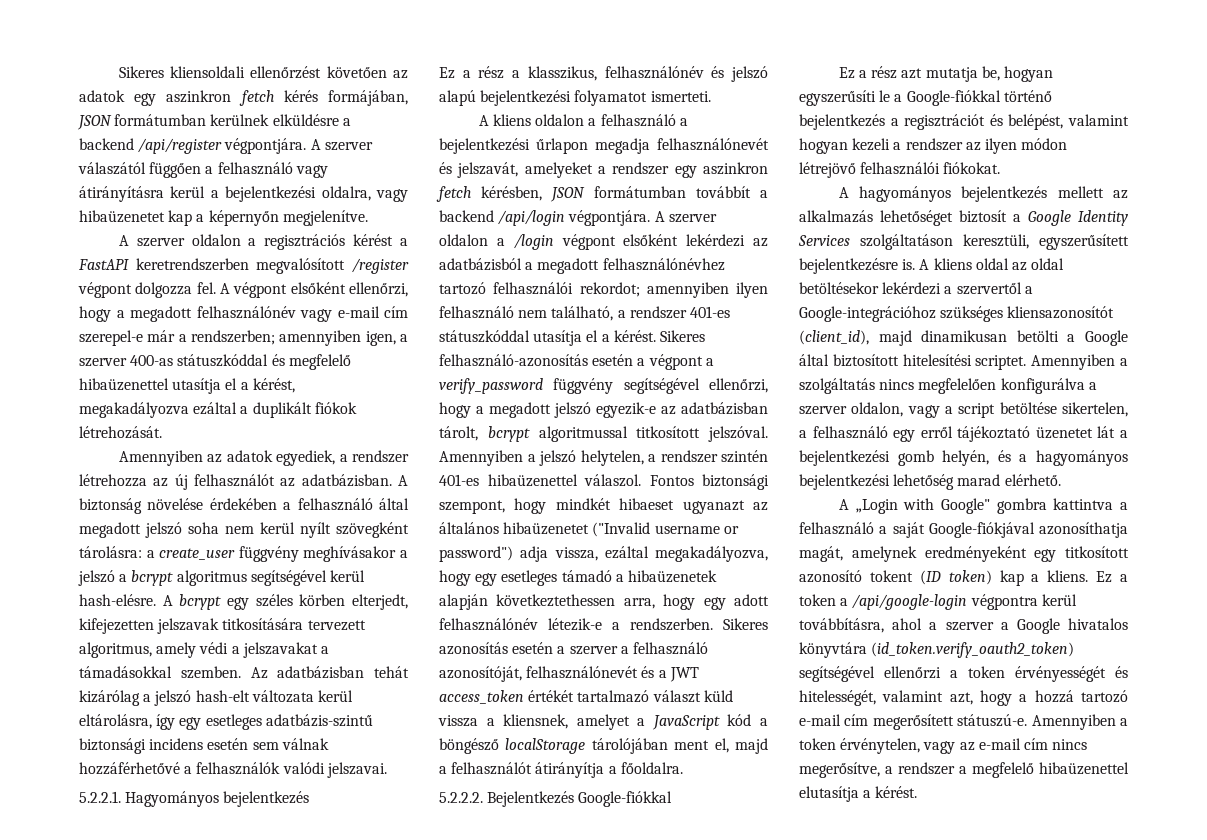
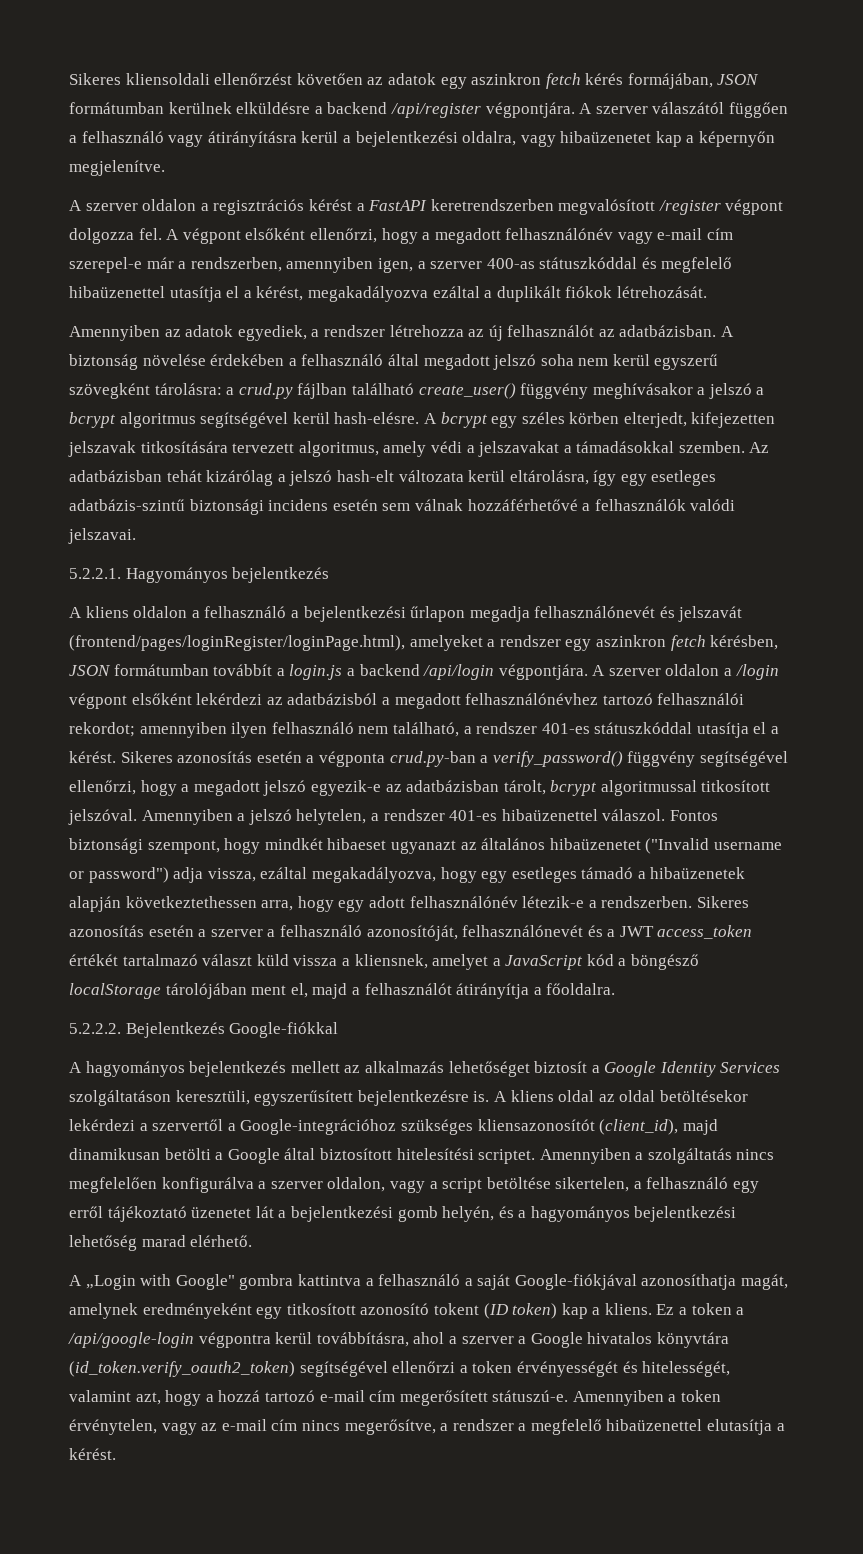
- A végpont elsőként ellenőrzi, hogy a megadott felhasználónév vagy e-mail cím szerepel-e már a rendszerben; amennyiben igen, a szerver 400-as státuszkóddal és megfelelő hibaüzenettel utasítja el a kérést, megakadályozva ezáltal a duplikált fiókok létrehozását.
+ A végpont elsőként ellenőrzi, hogy a megadott felhasználónév vagy e-mail cím szerepel-e már a rendszerben, amennyiben igen, a szerver 400-as státuszkóddal és megfelelő hibaüzenettel utasítja el a kérést, megakadályozva ezáltal a duplikált fiókok létrehozását.
- A biztonság növelése érdekében a felhasználó által megadott jelszó soha nem kerül nyílt szövegként tárolásra: a create_user függvény meghívásakor a jelszó a bcrypt algoritmus segítségével kerül hash-elésre.
+ A biztonság növelése érdekében a felhasználó által megadott jelszó soha nem kerül egyszerű szövegként tárolásra: a crud.py fájlban található create_user() függvény meghívásakor a jelszó a bcrypt algoritmus segítségével kerül hash-elésre.
- Ez a rész a klasszikus, felhasználónév és jelszó alapú bejelentkezési folyamatot ismerteti.
- A kliens oldalon a felhasználó a bejelentkezési űrlapon megadja felhasználónevét és jelszavát, amelyeket a rendszer egy aszinkron fetch kérésben, JSON formátumban továbbít a backend /api/login végpontjára.
+ A kliens oldalon a felhasználó a bejelentkezési űrlapon megadja felhasználónevét és jelszavát (frontend/pages/loginRegister/loginPage.html), amelyeket a rendszer egy aszinkron fetch kérésben, JSON formátumban továbbít a login.js a backend /api/login végpontjára.
- Sikeres felhasználó-azonosítás esetén a végpont a verify_password függvény segítségével ellenőrzi, hogy a megadott jelszó egyezik-e az adatbázisban tárolt, bcrypt algoritmussal titkosított jelszóval.
+ Sikeres azonosítás esetén a végponta crud.py-ban a verify_password() függvény segítségével ellenőrzi, hogy a megadott jelszó egyezik-e az adatbázisban tárolt, bcrypt algoritmussal titkosított jelszóval.
- Amennyiben a jelszó helytelen, a rendszer szintén 401-es hibaüzenettel válaszol.
+ Amennyiben a jelszó helytelen, a rendszer 401-es hibaüzenettel válaszol.
- Ez a rész azt mutatja be, hogyan egyszerűsíti le a Google-fiókkal történő bejelentkezés a regisztrációt és belépést, valamint hogyan kezeli a rendszer az ilyen módon létrejövő felhasználói fiókokat.

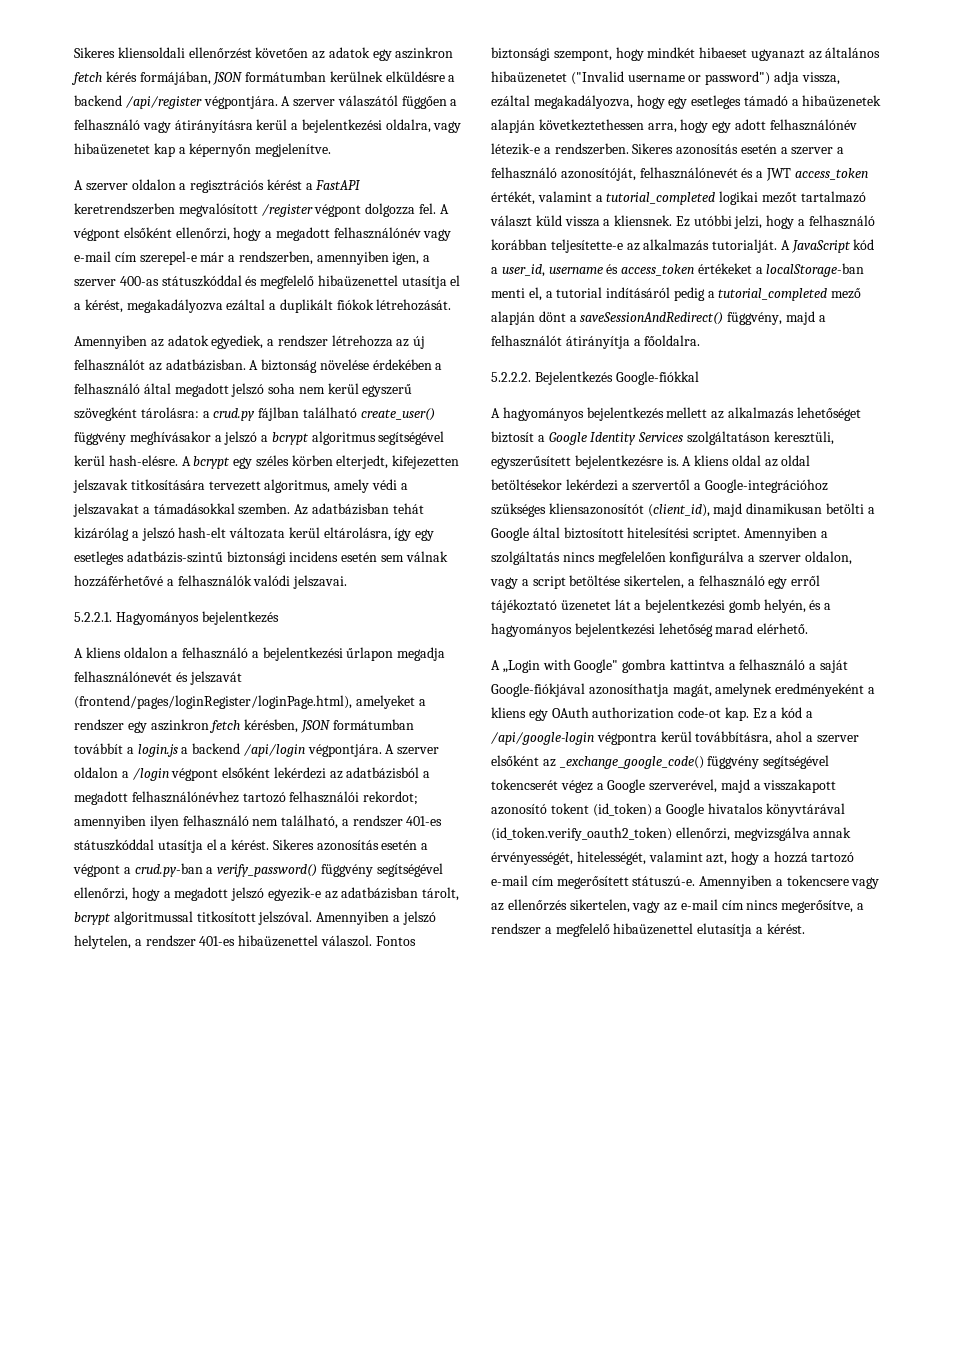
- Sikeres azonosítás esetén a végponta crud.py-ban a verify_password() függvény segítségével ellenőrzi, hogy a megadott jelszó egyezik-e az adatbázisban tárolt, bcrypt algoritmussal titkosított jelszóval.
+ Sikeres azonosítás esetén a végpont a crud.py-ban a verify_password() függvény segítségével ellenőrzi, hogy a megadott jelszó egyezik-e az adatbázisban tárolt, bcrypt algoritmussal titkosított jelszóval.
- Sikeres azonosítás esetén a szerver a felhasználó azonosítóját, felhasználónevét és a JWT access_token értékét tartalmazó választ küld vissza a kliensnek, amelyet a JavaScript kód a böngésző localStorage tárolójában ment el, majd a felhasználót átirányítja a főoldalra.
+ Sikeres azonosítás esetén a szerver a felhasználó azonosítóját, felhasználónevét és a JWT access_token értékét, valamint a tutorial_completed logikai mezőt tartalmazó választ küld vissza a kliensnek. Ez utóbbi jelzi, hogy a felhasználó korábban teljesítette-e az alkalmazás tutorialját. A JavaScript kód a user_id, username és access_token értékeket a localStorage-ban menti el, a tutorial indításáról pedig a tutorial_completed mező alapján dönt a saveSessionAndRedirect() függvény, majd a felhasználót átirányítja a főoldalra.
- A „Login with Google" gombra kattintva a felhasználó a saját Google-fiókjával azonosíthatja magát, amelynek eredményeként egy titkosított azonosító tokent (ID token) kap a kliens. Ez a token a /api/google-login végpontra kerül továbbításra, ahol a szerver a Google hivatalos könyvtára (id_token.verify_oauth2_token) segítségével ellenőrzi a token érvényességét és hitelességét, valamint azt, hogy a hozzá tartozó e-mail cím megerősített státuszú-e.
+ A „Login with Google" gombra kattintva a felhasználó a saját Google-fiókjával azonosíthatja magát, amelynek eredményeként a kliens egy OAuth authorization code-ot kap. Ez a kód a /api/google-login végpontra kerül továbbításra, ahol a szerver elsőként az _exchange_google_code() függvény segítségével tokencserét végez a Google szerverével, majd a visszakapott azonosító tokent (id_token) a Google hivatalos könyvtárával (id_token.verify_oauth2_token) ellenőrzi, megvizsgálva annak érvényességét, hitelességét, valamint azt, hogy a hozzá tartozó e-mail cím megerősített státuszú-e.
- Amennyiben a token érvénytelen, vagy az e-mail cím nincs megerősítve, a rendszer a megfelelő hibaüzenettel elutasítja a kérést.
+ Amennyiben a tokencsere vagy az ellenőrzés sikertelen, vagy az e-mail cím nincs megerősítve, a rendszer a megfelelő hibaüzenettel elutasítja a kérést.

